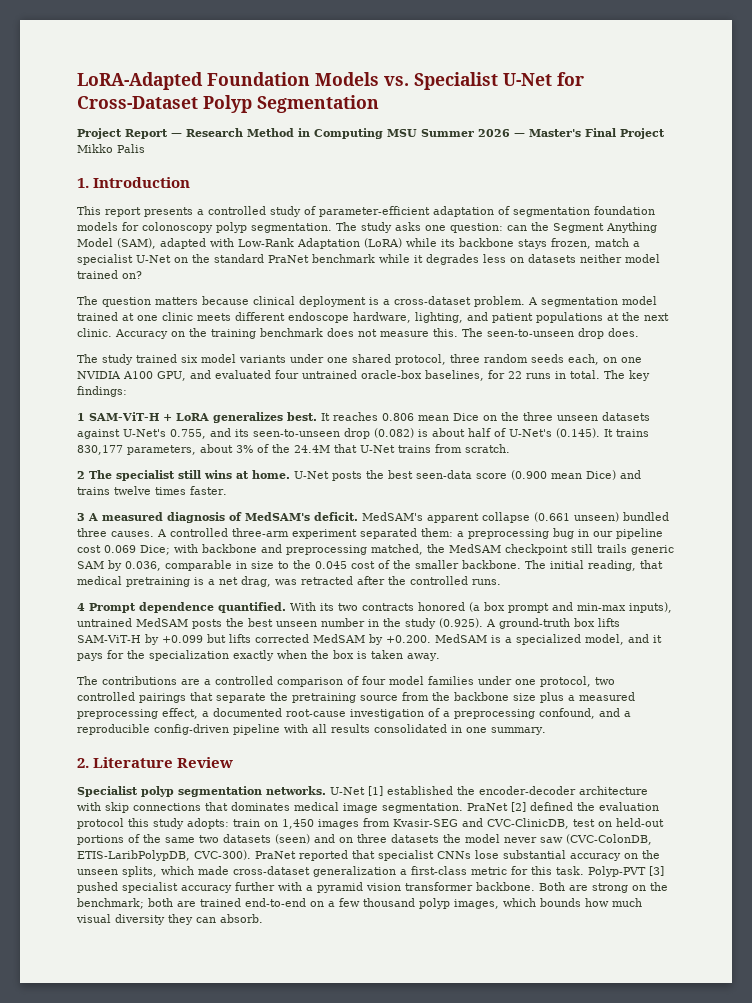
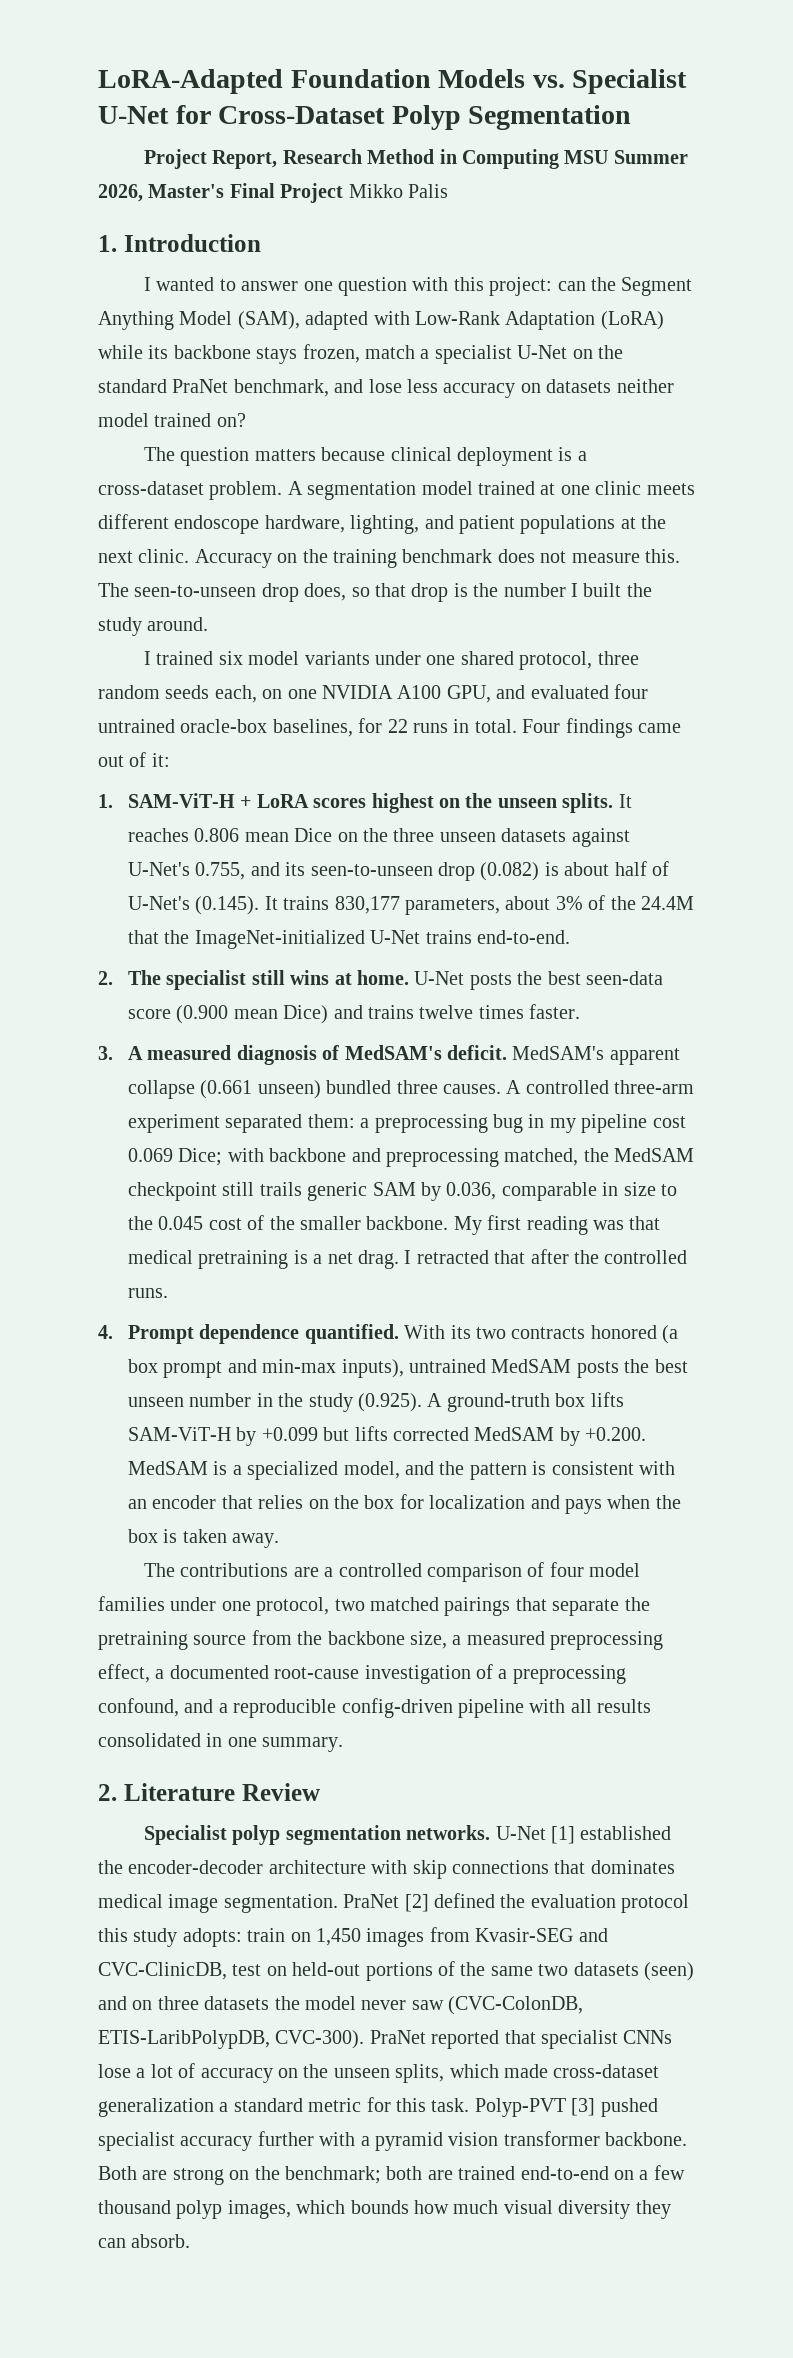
- Project Report — Research Method in Computing MSU Summer 2026 — Master's Final Project Mikko Palis
+ Project Report, Research Method in Computing MSU Summer 2026, Master's Final Project Mikko Palis
- This report presents a controlled study of parameter-efficient adaptation of segmentation foundation models for colonoscopy polyp segmentation. The study asks one question: can the Segment Anything Model (SAM), adapted with Low-Rank Adaptation (LoRA) while its backbone stays frozen, match a specialist U-Net on the standard PraNet benchmark while it degrades less on datasets neither model trained on?
+ I wanted to answer one question with this project: can the Segment Anything Model (SAM), adapted with Low-Rank Adaptation (LoRA) while its backbone stays frozen, match a specialist U-Net on the standard PraNet benchmark, and lose less accuracy on datasets neither model trained on?
- The seen-to-unseen drop does.
- The study trained six model variants under one shared protocol, three random seeds each, on one NVIDIA A100 GPU, and evaluated four untrained oracle-box baselines, for 22 runs in total.
+ The seen-to-unseen drop does, so that drop is the number I built the study around.
+ I trained six model variants under one shared protocol, three random seeds each, on one NVIDIA A100 GPU, and evaluated four untrained oracle-box baselines, for 22 runs in total.
- The key findings:
- 1 SAM-ViT-H + LoRA generalizes best.
+ Four findings came out of it:
+ 1. SAM-ViT-H + LoRA scores highest on the unseen splits.
- It reaches 0.806 mean Dice on the three unseen datasets against U-Net's 0.755, and its seen-to-unseen drop (0.082) is about half of U-Net's (0.145). It trains 830,177 parameters, about 3% of the 24.4M that U-Net trains from scratch.
- 2 The specialist still wins at home.
+ It reaches 0.806 mean Dice on the three unseen datasets against U-Net's 0.755, and its seen-to-unseen drop (0.082) is about half of U-Net's (0.145). It trains 830,177 parameters, about 3% of the 24.4M that the ImageNet-initialized U-Net trains end-to-end.
+ 2. The specialist still wins at home.
- 3 A measured diagnosis of MedSAM's deficit.
+ 3. A measured diagnosis of MedSAM's deficit.
- A controlled three-arm experiment separated them: a preprocessing bug in our pipeline cost 0.069 Dice; with backbone and preprocessing matched, the MedSAM checkpoint still trails generic SAM by 0.036, comparable in size to the 0.045 cost of the smaller backbone.
+ A controlled three-arm experiment separated them: a preprocessing bug in my pipeline cost 0.069 Dice; with backbone and preprocessing matched, the MedSAM checkpoint still trails generic SAM by 0.036, comparable in size to the 0.045 cost of the smaller backbone.
- The initial reading, that medical pretraining is a net drag, was retracted after the controlled runs.
+ My first reading was that medical pretraining is a net drag. I retracted that after the controlled runs.
- 4 Prompt dependence quantified.
+ 4. Prompt dependence quantified.
- With its two contracts honored (a box prompt and min-max inputs), untrained MedSAM posts the best unseen number in the study (0.925). A ground-truth box lifts SAM-ViT-H by +0.099 but lifts corrected MedSAM by +0.200. MedSAM is a specialized model, and it pays for the specialization exactly when the box is taken away.
+ With its two contracts honored (a box prompt and min-max inputs), untrained MedSAM posts the best unseen number in the study (0.925). A ground-truth box lifts SAM-ViT-H by +0.099 but lifts corrected MedSAM by +0.200. MedSAM is a specialized model, and the pattern is consistent with an encoder that relies on the box for localization and pays when the box is taken away.
- The contributions are a controlled comparison of four model families under one protocol, two controlled pairings that separate the pretraining source from the backbone size plus a measured preprocessing effect, a documented root-cause investigation of a preprocessing confound, and a reproducible config-driven pipeline with all results consolidated in one summary.
+ The contributions are a controlled comparison of four model families under one protocol, two matched pairings that separate the pretraining source from the backbone size, a measured preprocessing effect, a documented root-cause investigation of a preprocessing confound, and a reproducible config-driven pipeline with all results consolidated in one summary.
- PraNet reported that specialist CNNs lose substantial accuracy on the unseen splits, which made cross-dataset generalization a first-class metric for this task.
+ PraNet reported that specialist CNNs lose a lot of accuracy on the unseen splits, which made cross-dataset generalization a standard metric for this task.

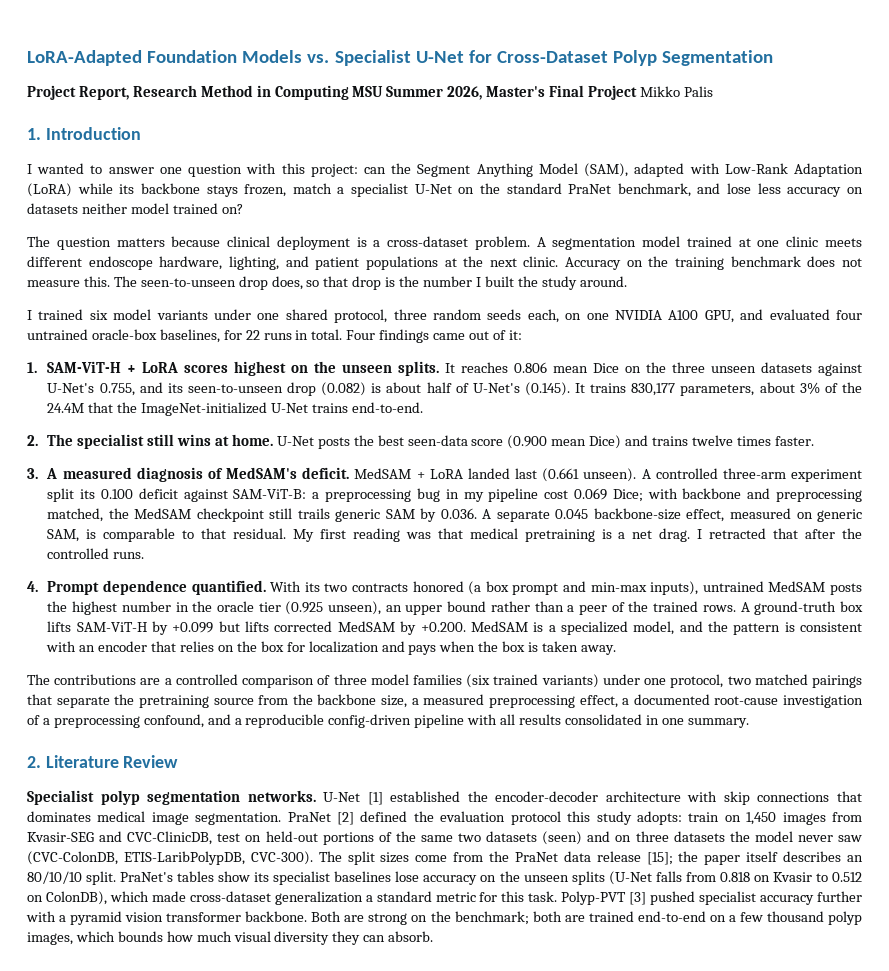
- MedSAM's apparent collapse (0.661 unseen) bundled three causes. A controlled three-arm experiment separated them: a preprocessing bug in my pipeline cost 0.069 Dice; with backbone and preprocessing matched, the MedSAM checkpoint still trails generic SAM by 0.036, comparable in size to the 0.045 cost of the smaller backbone.
+ MedSAM + LoRA landed last (0.661 unseen). A controlled three-arm experiment split its 0.100 deficit against SAM-ViT-B: a preprocessing bug in my pipeline cost 0.069 Dice; with backbone and preprocessing matched, the MedSAM checkpoint still trails generic SAM by 0.036. A separate 0.045 backbone-size effect, measured on generic SAM, is comparable to that residual.
- With its two contracts honored (a box prompt and min-max inputs), untrained MedSAM posts the best unseen number in the study (0.925). A ground-truth box lifts SAM-ViT-H by +0.099 but lifts corrected MedSAM by +0.200. MedSAM is a specialized model, and the pattern is consistent with an encoder that relies on the box for localization and pays when the box is taken away.
+ With its two contracts honored (a box prompt and min-max inputs), untrained MedSAM posts the highest number in the oracle tier (0.925 unseen), an upper bound rather than a peer of the trained rows. A ground-truth box lifts SAM-ViT-H by +0.099 but lifts corrected MedSAM by +0.200. MedSAM is a specialized model, and the pattern is consistent with an encoder that relies on the box for localization and pays when the box is taken away.
- The contributions are a controlled comparison of four model families under one protocol, two matched pairings that separate the pretraining source from the backbone size, a measured preprocessing effect, a documented root-cause investigation of a preprocessing confound, and a reproducible config-driven pipeline with all results consolidated in one summary.
+ The contributions are a controlled comparison of three model families (six trained variants) under one protocol, two matched pairings that separate the pretraining source from the backbone size, a measured preprocessing effect, a documented root-cause investigation of a preprocessing confound, and a reproducible config-driven pipeline with all results consolidated in one summary.
- PraNet reported that specialist CNNs lose a lot of accuracy on the unseen splits, which made cross-dataset generalization a standard metric for this task.
+ The split sizes come from the PraNet data release [15]; the paper itself describes an 80/10/10 split. PraNet's tables show its specialist baselines lose accuracy on the unseen splits (U-Net falls from 0.818 on Kvasir to 0.512 on ColonDB), which made cross-dataset generalization a standard metric for this task.

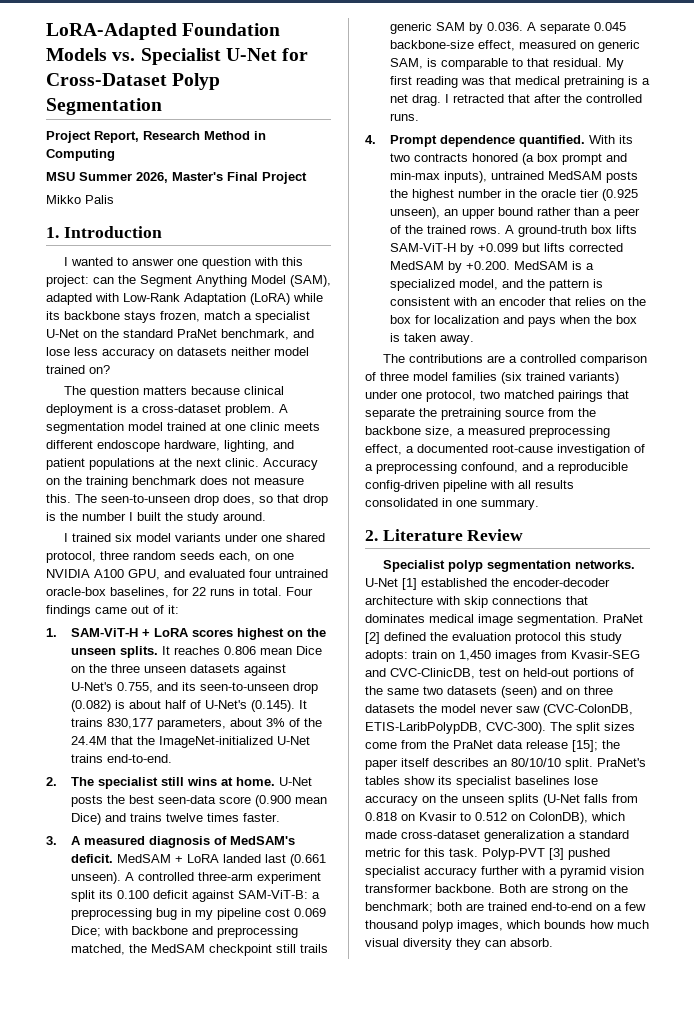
- Project Report, Research Method in Computing MSU Summer 2026, Master's Final Project Mikko Palis
+ Project Report, Research Method in Computing
+ MSU Summer 2026, Master's Final Project
+ Mikko Palis

